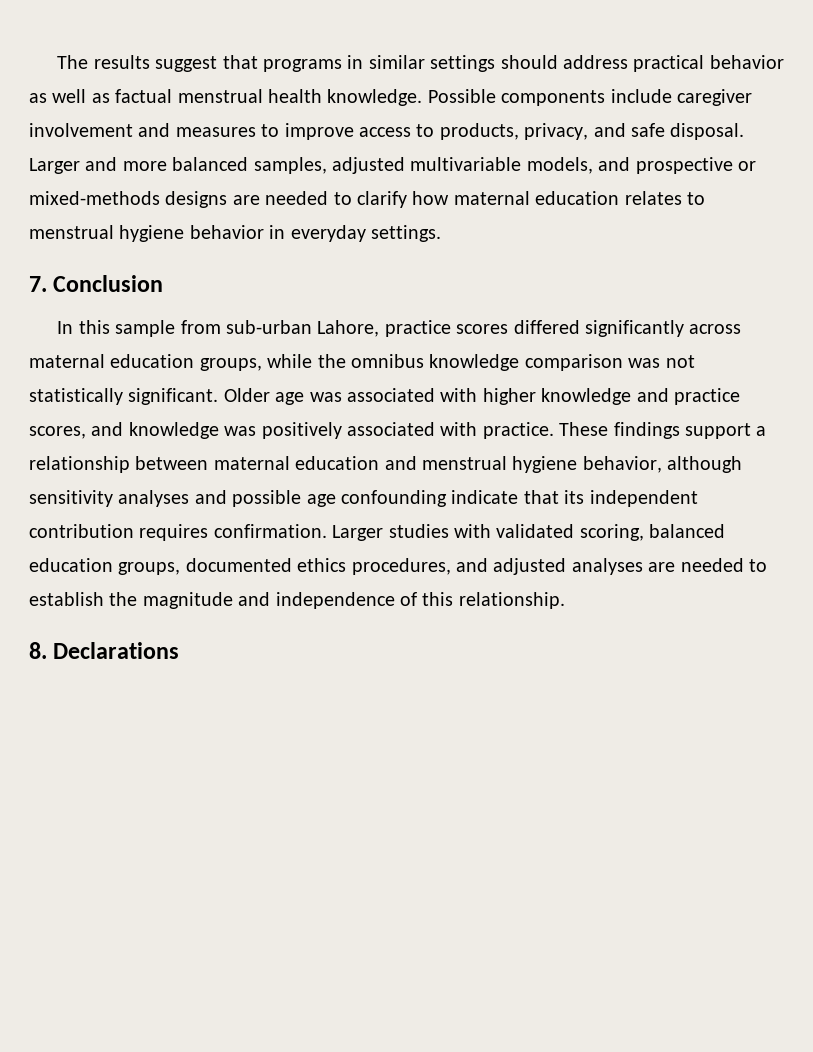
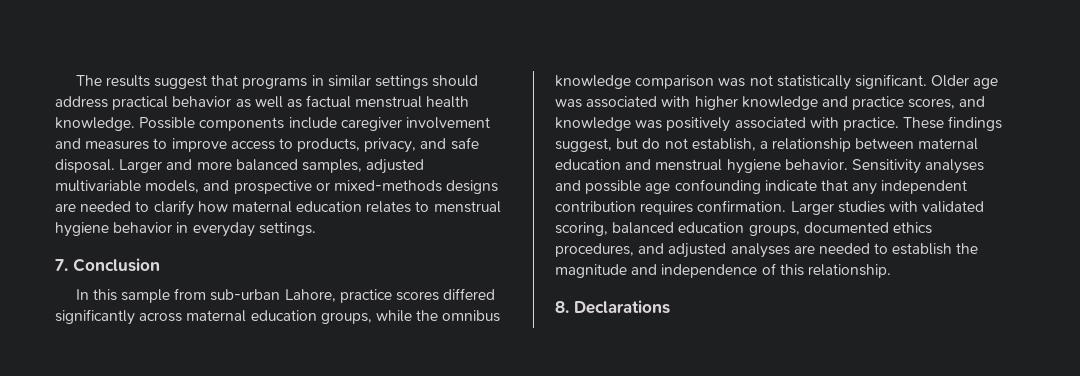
- These findings support a relationship between maternal education and menstrual hygiene behavior, although sensitivity analyses and possible age confounding indicate that its independent contribution requires confirmation.
+ These findings suggest, but do not establish, a relationship between maternal education and menstrual hygiene behavior. Sensitivity analyses and possible age confounding indicate that any independent contribution requires confirmation.

